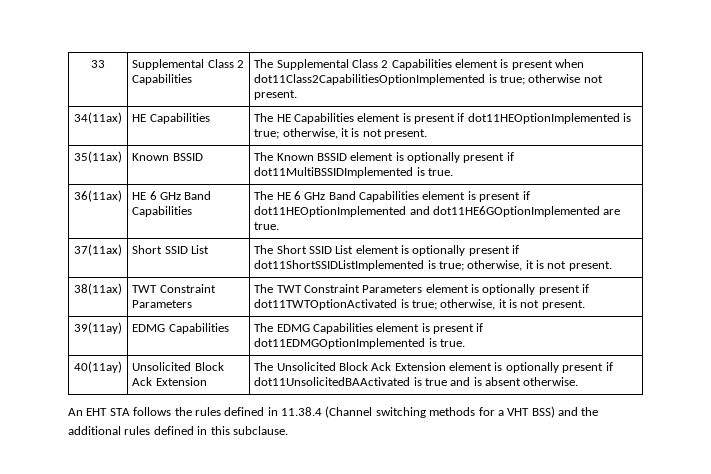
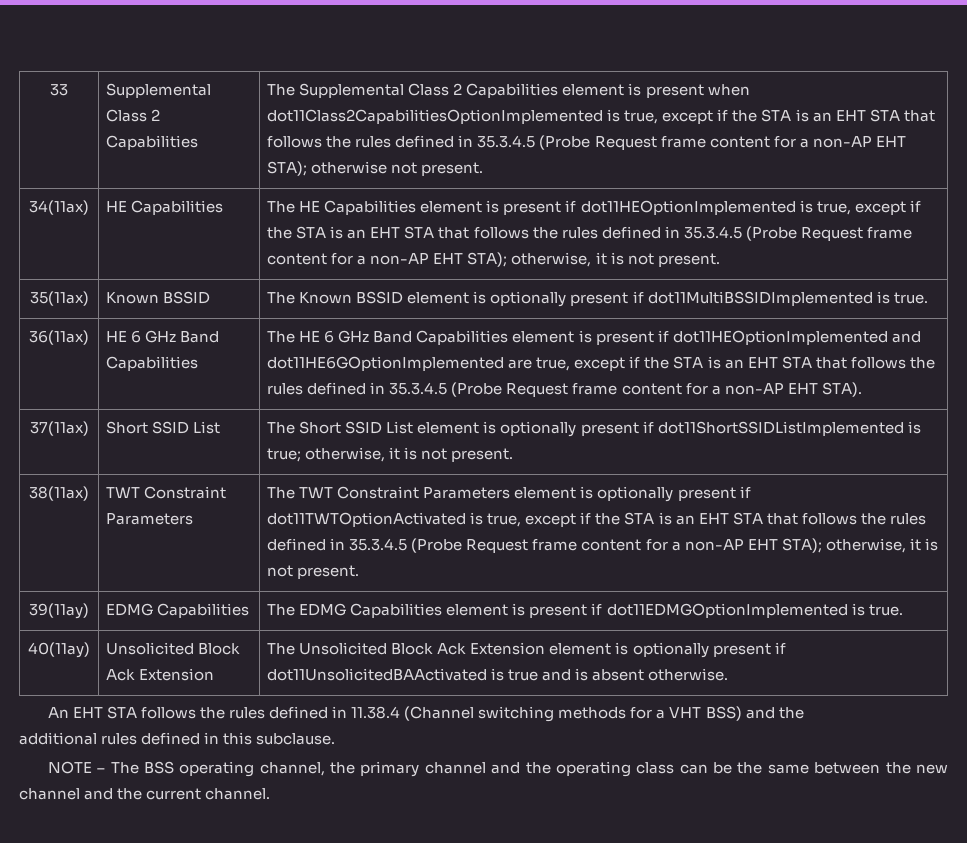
- The Supplemental Class 2 Capabilities element is present when dot11Class2CapabilitiesOptionImplemented is true; otherwise not present.
+ The Supplemental Class 2 Capabilities element is present when dot11Class2CapabilitiesOptionImplemented is true, except if the STA is an EHT STA that follows the rules defined in 35.3.4.5 (Probe Request frame content for a non-AP EHT STA); otherwise not present.
- The HE Capabilities element is present if dot11HEOptionImplemented is true; otherwise, it is not present.
+ The HE Capabilities element is present if dot11HEOptionImplemented is true, except if the STA is an EHT STA that follows the rules defined in 35.3.4.5 (Probe Request frame content for a non-AP EHT STA); otherwise, it is not present.
- The HE 6 GHz Band Capabilities element is present if dot11HEOptionImplemented and dot11HE6GOptionImplemented are true.
+ The HE 6 GHz Band Capabilities element is present if dot11HEOptionImplemented and dot11HE6GOptionImplemented are true, except if the STA is an EHT STA that follows the rules defined in 35.3.4.5 (Probe Request frame content for a non-AP EHT STA).
- The TWT Constraint Parameters element is optionally present if dot11TWTOptionActivated is true; otherwise, it is not present.
+ The TWT Constraint Parameters element is optionally present if dot11TWTOptionActivated is true, except if the STA is an EHT STA that follows the rules defined in 35.3.4.5 (Probe Request frame content for a non-AP EHT STA); otherwise, it is not present.
+ NOTE – The BSS operating channel, the primary channel and the operating class can be the same between the new channel and the current channel.

